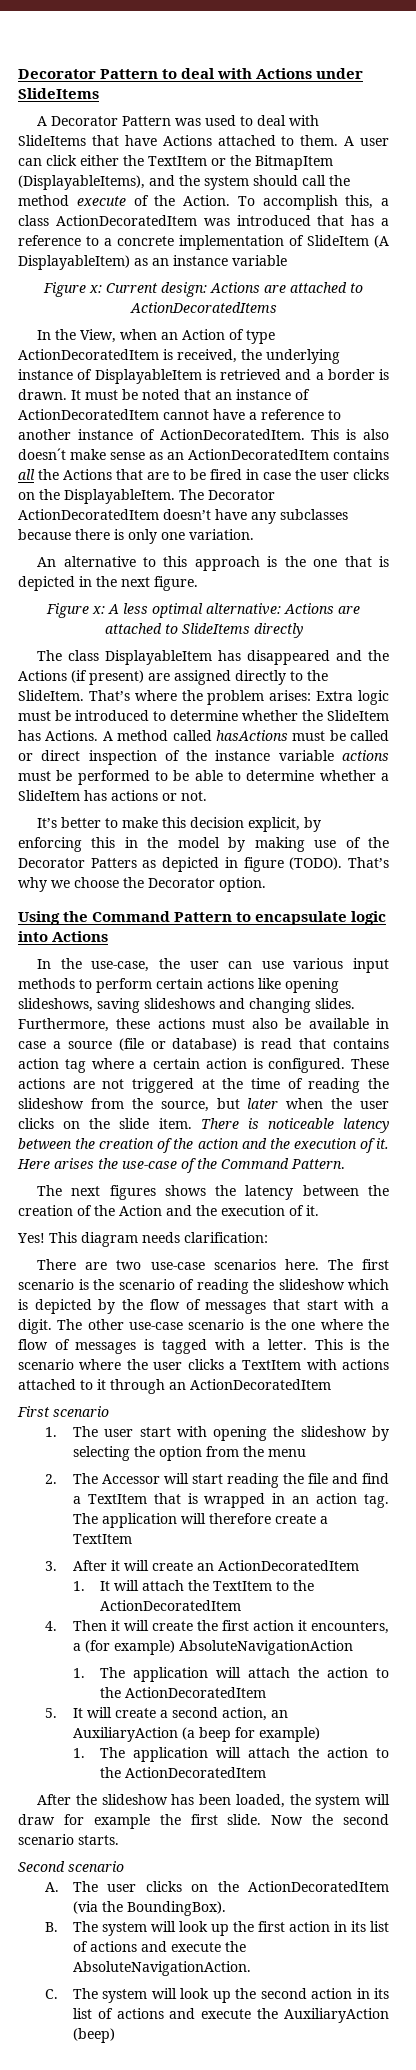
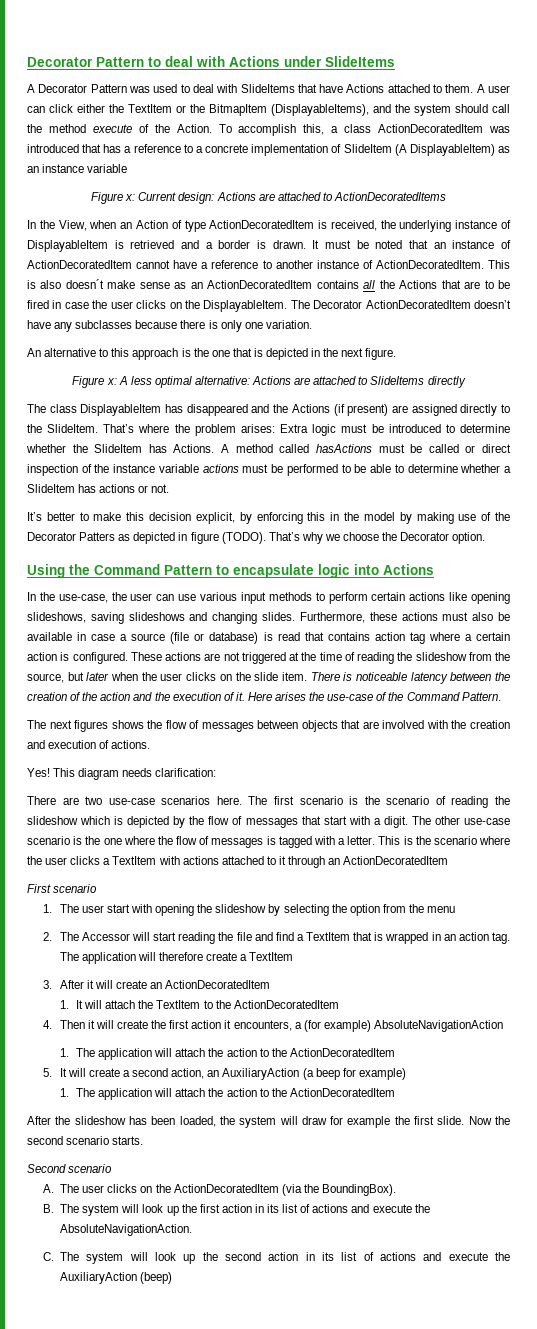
- The next figures shows the latency between the creation of the Action and the execution of it.
+ The next figures shows the flow of messages between objects that are involved with the creation and execution of actions.

